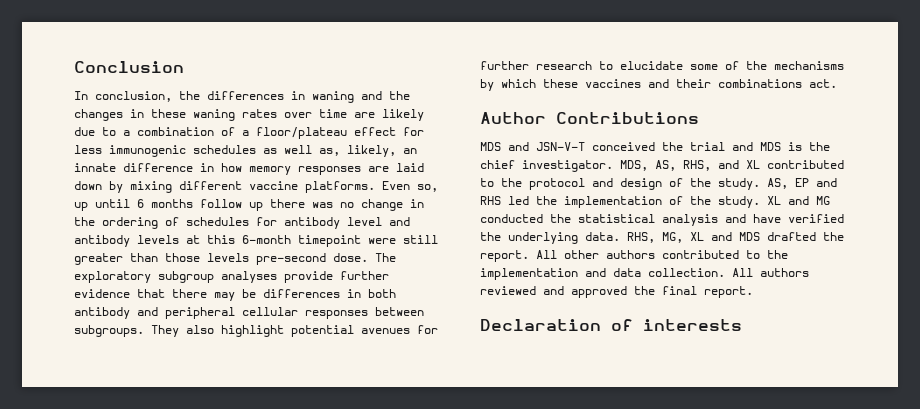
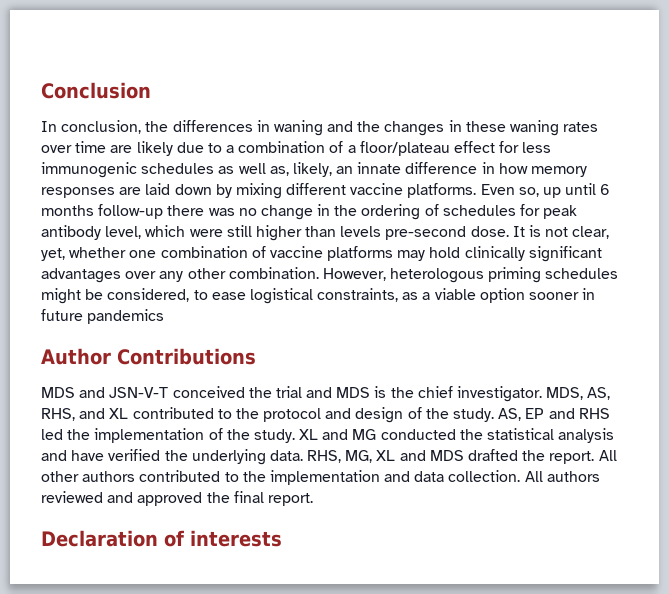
- Even so, up until 6 months follow up there was no change in the ordering of schedules for antibody level and antibody levels at this 6-month timepoint were still greater than those levels pre-second dose. The exploratory subgroup analyses provide further evidence that there may be differences in both antibody and peripheral cellular responses between subgroups. They also highlight potential avenues for further research to elucidate some of the mechanisms by which these vaccines and their combinations act.
+ Even so, up until 6 months follow-up there was no change in the ordering of schedules for peak antibody level, which were still higher than levels pre-second dose. It is not clear, yet, whether one combination of vaccine platforms may hold clinically significant advantages over any other combination. However, heterologous priming schedules might be considered, to ease logistical constraints, as a viable option sooner in future pandemics

